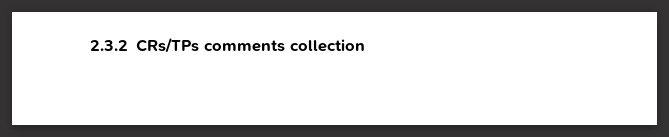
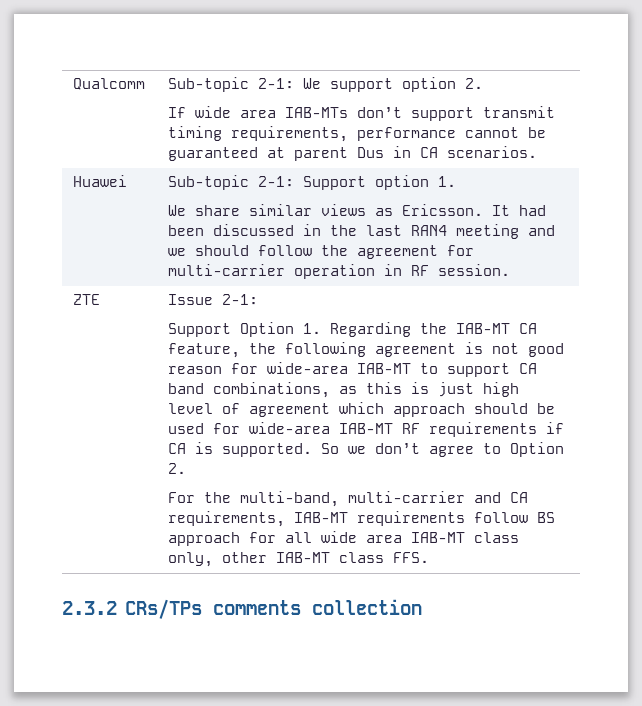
+ Qualcomm | Sub-topic 2-1: We support option 2.
+ If wide area IAB-MTs don’t support transmit timing requirements, performance cannot be guaranteed at parent Dus in CA scenarios.
+ Huawei | Sub-topic 2-1: Support option 1.
+ We share similar views as Ericsson. It had been discussed in the last RAN4 meeting and we should follow the agreement for multi-carrier operation in RF session.
+ ZTE | Issue 2-1:
+ Support Option 1. Regarding the IAB-MT CA feature, the following agreement is not good reason for wide-area IAB-MT to support CA band combinations, as this is just high level of agreement which approach should be used for wide-area IAB-MT RF requirements if CA is supported. So we don’t agree to Option 2.
+ For the multi-band, multi-carrier and CA requirements, IAB-MT requirements follow BS approach for all wide area IAB-MT class only, other IAB-MT class FFS.

